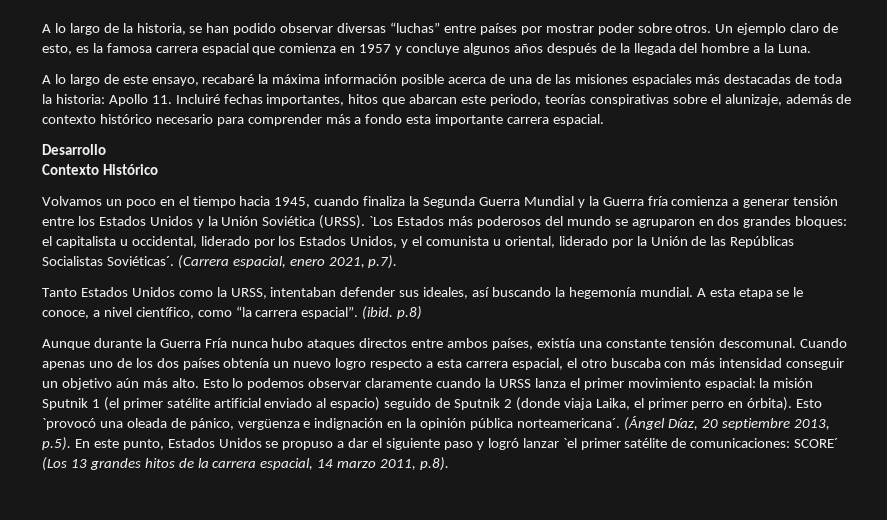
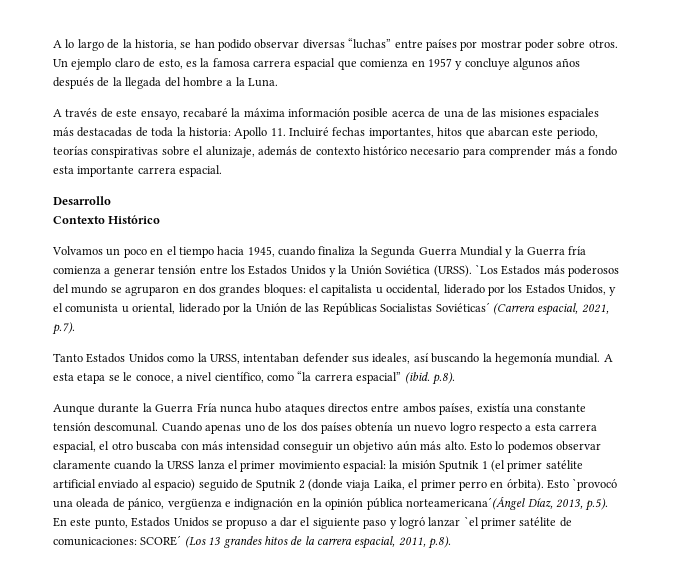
- A lo largo de este ensayo, recabaré la máxima información posible acerca de una de las misiones espaciales más destacadas de toda la historia: Apollo 11. Incluiré fechas importantes, hitos que abarcan este periodo, teorías conspirativas sobre el alunizaje, además de contexto histórico necesario para comprender más a fondo esta importante carrera espacial.
+ A través de este ensayo, recabaré la máxima información posible acerca de una de las misiones espaciales más destacadas de toda la historia: Apollo 11. Incluiré fechas importantes, hitos que abarcan este periodo, teorías conspirativas sobre el alunizaje, además de contexto histórico necesario para comprender más a fondo esta importante carrera espacial.
- `Los Estados más poderosos del mundo se agruparon en dos grandes bloques: el capitalista u occidental, liderado por los Estados Unidos, y el comunista u oriental, liderado por la Unión de las Repúblicas Socialistas Soviéticas´. (Carrera espacial, enero 2021, p.7).
+ `Los Estados más poderosos del mundo se agruparon en dos grandes bloques: el capitalista u occidental, liderado por los Estados Unidos, y el comunista u oriental, liderado por la Unión de las Repúblicas Socialistas Soviéticas´ (Carrera espacial, 2021, p.7).
- A esta etapa se le conoce, a nivel científico, como “la carrera espacial”. (ibid. p.8)
+ A esta etapa se le conoce, a nivel científico, como “la carrera espacial” (ibid. p.8).
- Esto `provocó una oleada de pánico, vergüenza e indignación en la opinión pública norteamericana´. (Ángel Díaz, 20 septiembre 2013, p.5). En este punto, Estados Unidos se propuso a dar el siguiente paso y logró lanzar `el primer satélite de comunicaciones: SCORE´ (Los 13 grandes hitos de la carrera espacial, 14 marzo 2011, p.8).
+ Esto `provocó una oleada de pánico, vergüenza e indignación en la opinión pública norteamericana´(Ángel Díaz, 2013, p.5). En este punto, Estados Unidos se propuso a dar el siguiente paso y logró lanzar `el primer satélite de comunicaciones: SCORE´ (Los 13 grandes hitos de la carrera espacial, 2011, p.8).

